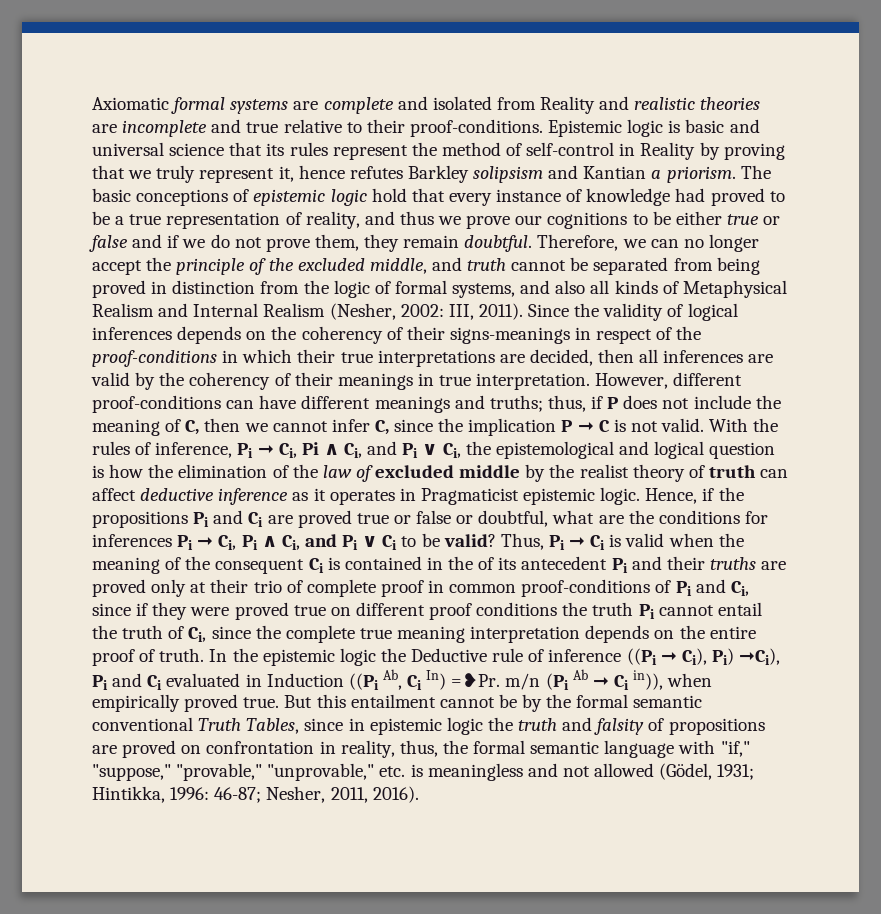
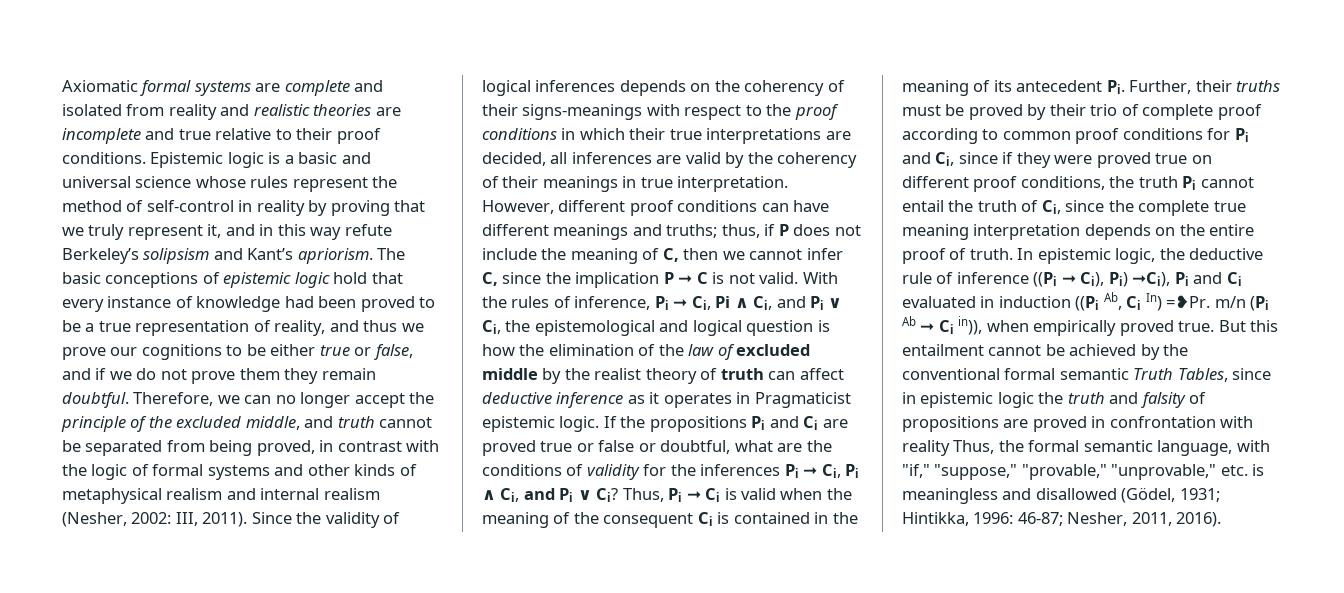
- Axiomatic formal systems are complete and isolated from Reality and realistic theories are incomplete and true relative to their proof-conditions.
+ Axiomatic formal systems are complete and isolated from reality and realistic theories are incomplete and true relative to their proof conditions.
- Epistemic logic is basic and universal science that its rules represent the method of self-control in Reality by proving that we truly represent it, hence refutes Barkley solipsism and Kantian a priorism.
+ Epistemic logic is a basic and universal science whose rules represent the method of self-control in reality by proving that we truly represent it, and in this way refute Berkeley’s solipsism and Kant’s apriorism.
- The basic conceptions of epistemic logic hold that every instance of knowledge had proved to be a true representation of reality, and thus we prove our cognitions to be either true or false and if we do not prove them, they remain doubtful.
+ The basic conceptions of epistemic logic hold that every instance of knowledge had been proved to be a true representation of reality, and thus we prove our cognitions to be either true or false, and if we do not prove them they remain doubtful.
- Therefore, we can no longer accept the principle of the excluded middle, and truth cannot be separated from being proved in distinction from the logic of formal systems, and also all kinds of Metaphysical Realism and Internal Realism (Nesher, 2002: III, 2011).
+ Therefore, we can no longer accept the principle of the excluded middle, and truth cannot be separated from being proved, in contrast with the logic of formal systems and other kinds of metaphysical realism and internal realism (Nesher, 2002: III, 2011).
- Since the validity of logical inferences depends on the coherency of their signs-meanings in respect of the proof-conditions in which their true interpretations are decided, then all inferences are valid by the coherency of their meanings in true interpretation.
+ Since the validity of logical inferences depends on the coherency of their signs-meanings with respect to the proof conditions in which their true interpretations are decided, all inferences are valid by the coherency of their meanings in true interpretation.
- However, different proof-conditions can have different meanings and truths; thus, if P does not include the meaning of C, then we cannot infer C, since the implication P ➞ C is not valid.
+ However, different proof conditions can have different meanings and truths; thus, if P does not include the meaning of C, then we cannot infer C, since the implication P ➞ C is not valid.
- Hence, if the propositions Pi and Ci are proved true or false or doubtful, what are the conditions for inferences Pi ➞ Ci, Pi ∧ Ci, and Pi ∨ Ci to be valid?
+ If the propositions Pi and Ci are proved true or false or doubtful, what are the conditions of validity for the inferences Pi ➞ Ci, Pi ∧ Ci, and Pi ∨ Ci?
- Thus, Pi ➞ Ci is valid when the meaning of the consequent Ci is contained in the of its antecedent Pi and their truths are proved only at their trio of complete proof in common proof-conditions of Pi and Ci, since if they were proved true on different proof conditions the truth Pi cannot entail the truth of Ci, since the complete true meaning interpretation depends on the entire proof of truth.
+ Thus, Pi ➞ Ci is valid when the meaning of the consequent Ci is contained in the meaning of its antecedent Pi. Further, their truths must be proved by their trio of complete proof according to common proof conditions for Pi and Ci, since if they were proved true on different proof conditions, the truth Pi cannot entail the truth of Ci, since the complete true meaning interpretation depends on the entire proof of truth.
- In the epistemic logic the Deductive rule of inference ((Pi ➞ Ci), Pi) ➞Ci), Pi and Ci evaluated in Induction ((Pi Ab, Ci In) =❥Pr. m/n (Pi Ab ➞ Ci in)), when empirically proved true.
+ In epistemic logic, the deductive rule of inference ((Pi ➞ Ci), Pi) ➞Ci), Pi and Ci evaluated in induction ((Pi Ab, Ci In) =❥Pr. m/n (Pi Ab ➞ Ci in)), when empirically proved true.
- But this entailment cannot be by the formal semantic conventional Truth Tables, since in epistemic logic the truth and falsity of propositions are proved on confrontation in reality, thus, the formal semantic language with "if," "suppose," "provable," "unprovable," etc. is meaningless and not allowed (Gödel, 1931; Hintikka, 1996: 46-87; Nesher, 2011, 2016).
+ But this entailment cannot be achieved by the conventional formal semantic Truth Tables, since in epistemic logic the truth and falsity of propositions are proved in confrontation with reality Thus, the formal semantic language, with "if," "suppose," "provable," "unprovable," etc. is meaningless and disallowed (Gödel, 1931; Hintikka, 1996: 46-87; Nesher, 2011, 2016).

